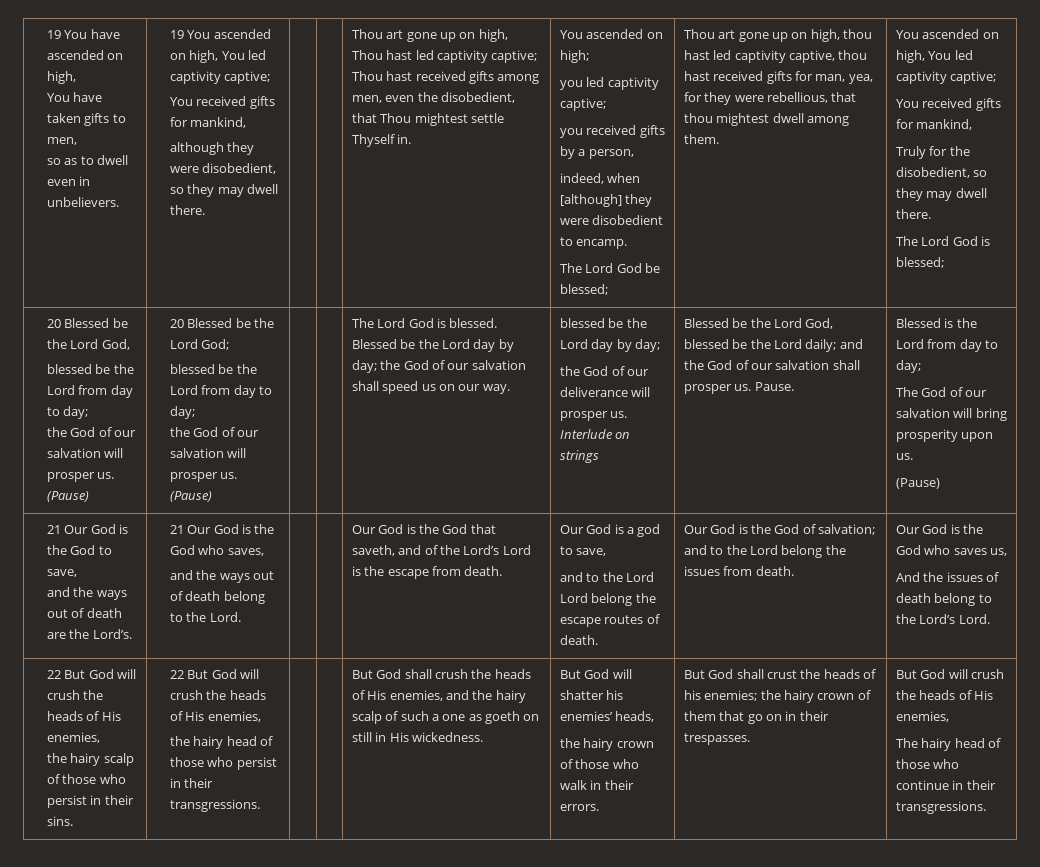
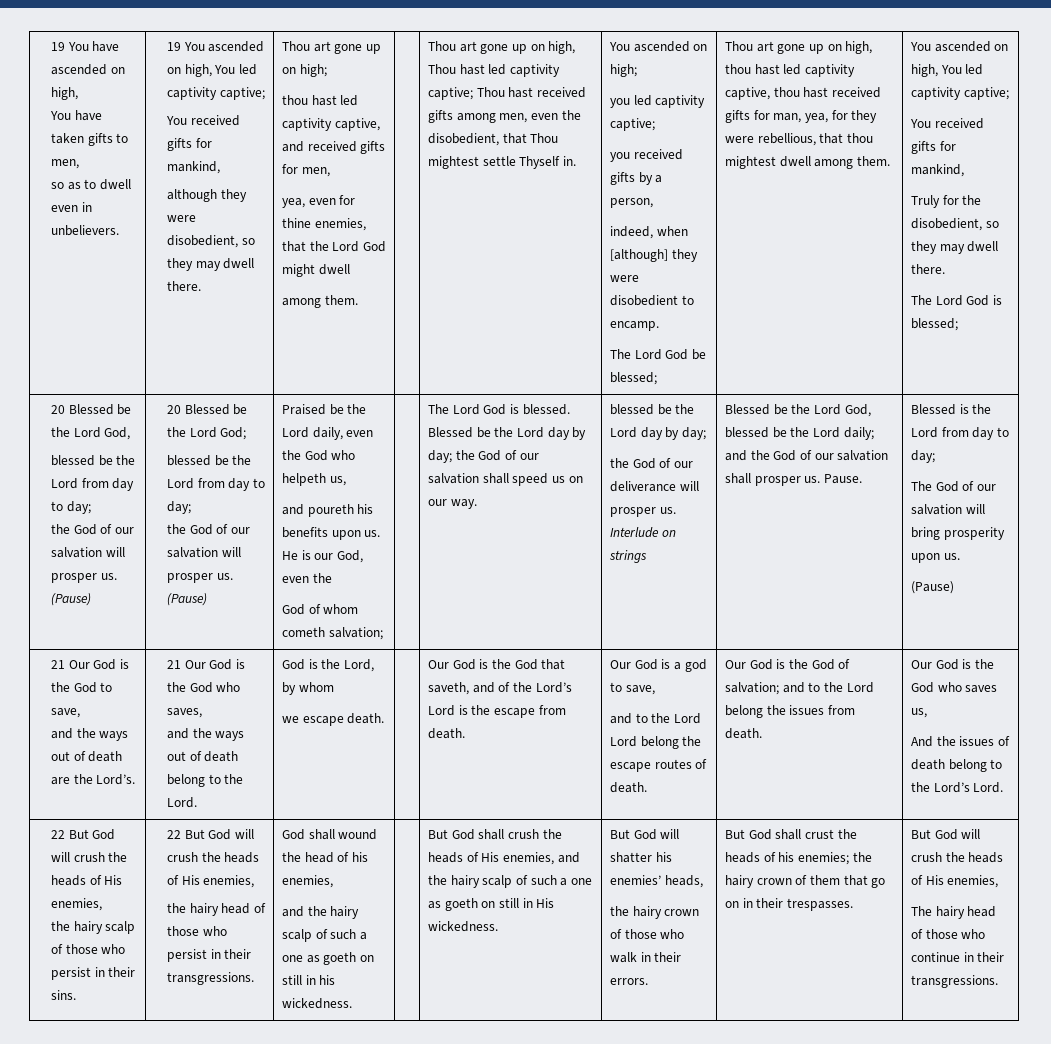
+ Thou art gone up on high;
+ thou hast led captivity captive, and received gifts for men,
+ yea, even for thine enemies, that the Lord God might dwell
+ among them.
+ Praised be the Lord daily, even the God who helpeth us,
+ and poureth his benefits upon us. He is our God, even the
+ God of whom cometh salvation;
+ God is the Lord, by whom
+ we escape death.
+ God shall wound the head of his enemies,
+ and the hairy scalp of such a one as goeth on still in his wickedness.

